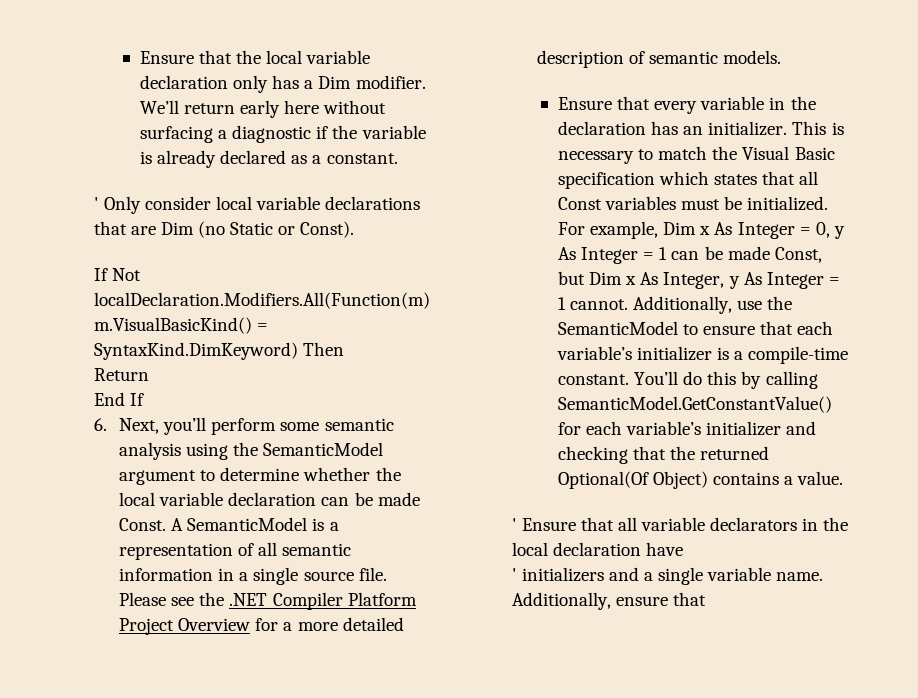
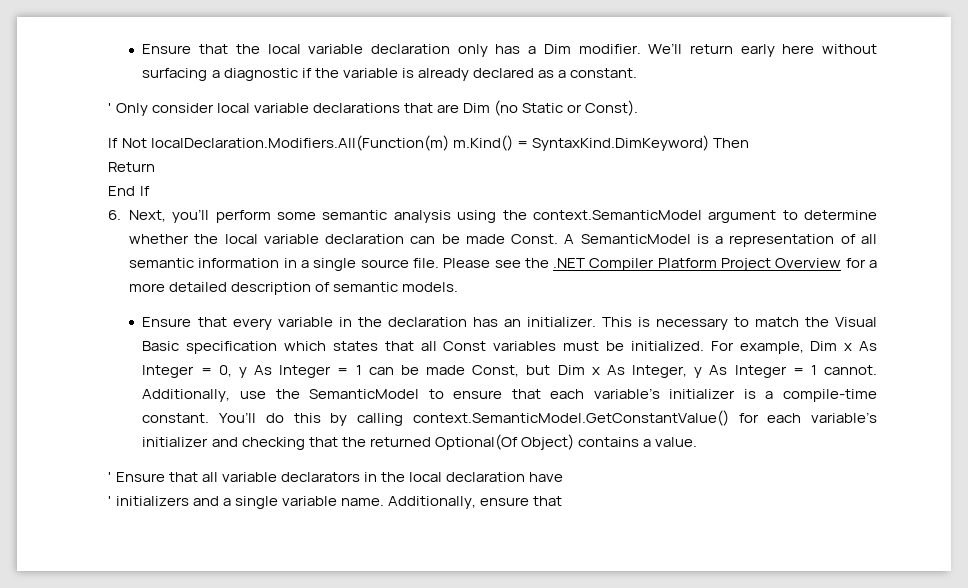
- If Not localDeclaration.Modifiers.All(Function(m) m.VisualBasicKind() = SyntaxKind.DimKeyword) Then
+ If Not localDeclaration.Modifiers.All(Function(m) m.Kind() = SyntaxKind.DimKeyword) Then
- 6. Next, you’ll perform some semantic analysis using the SemanticModel argument to determine whether the local variable declaration can be made Const.
+ 6. Next, you’ll perform some semantic analysis using the context.SemanticModel argument to determine whether the local variable declaration can be made Const.
- You’ll do this by calling SemanticModel.GetConstantValue() for each variable’s initializer and checking that the returned Optional(Of Object) contains a value.
+ You’ll do this by calling context.SemanticModel.GetConstantValue() for each variable’s initializer and checking that the returned Optional(Of Object) contains a value.

